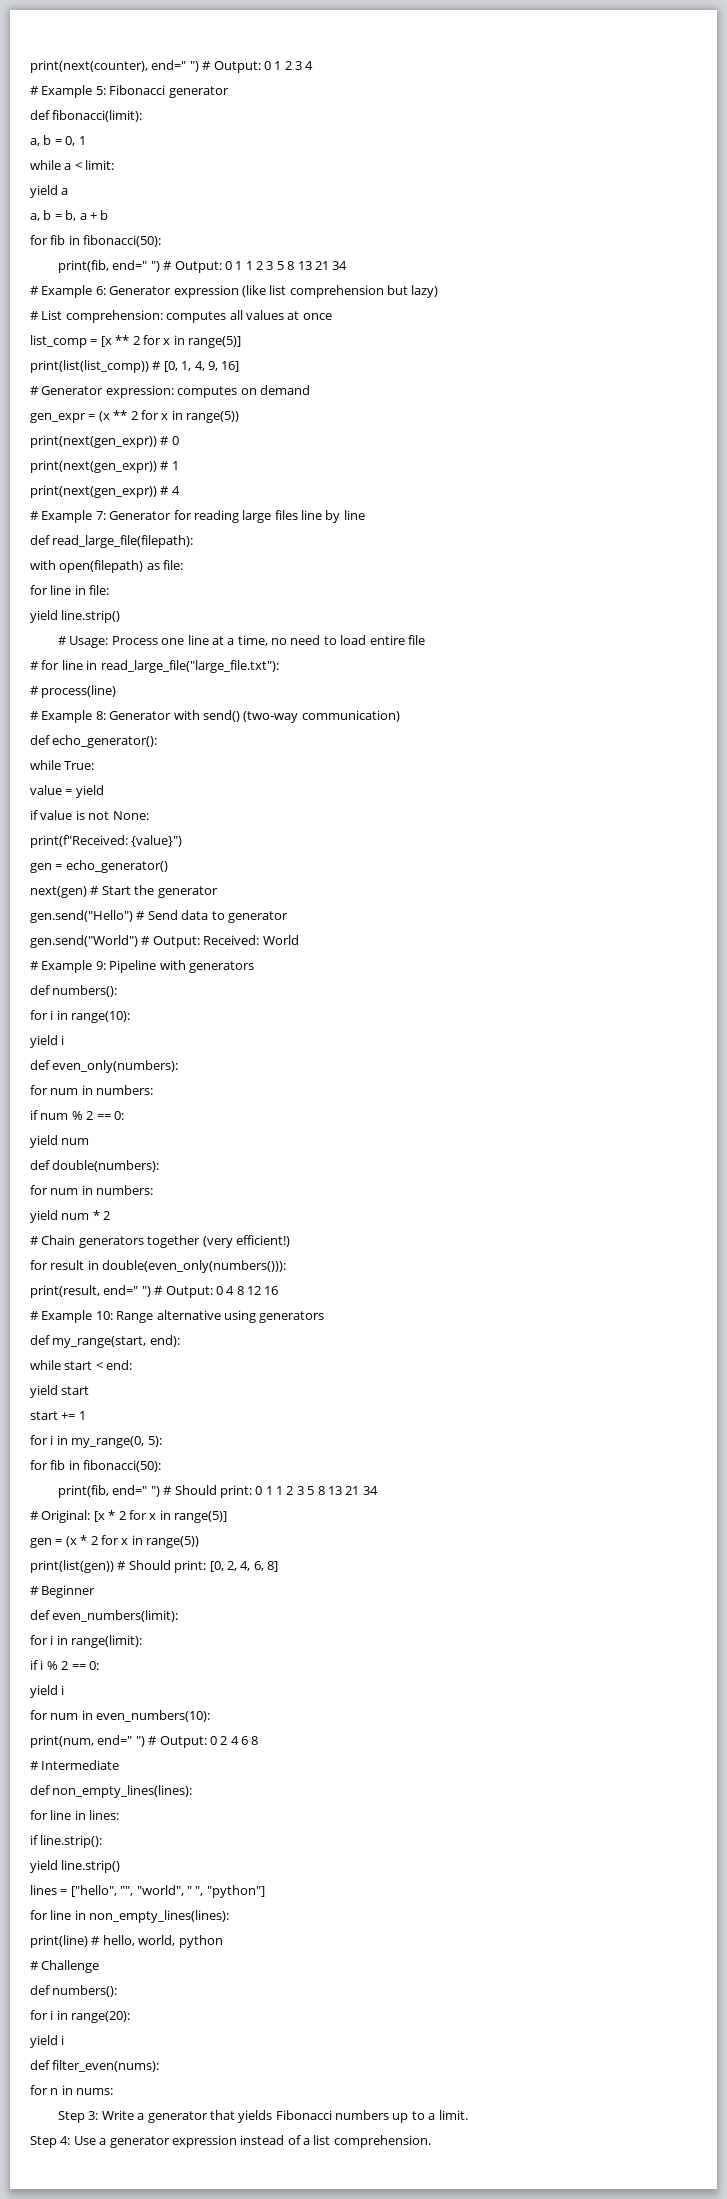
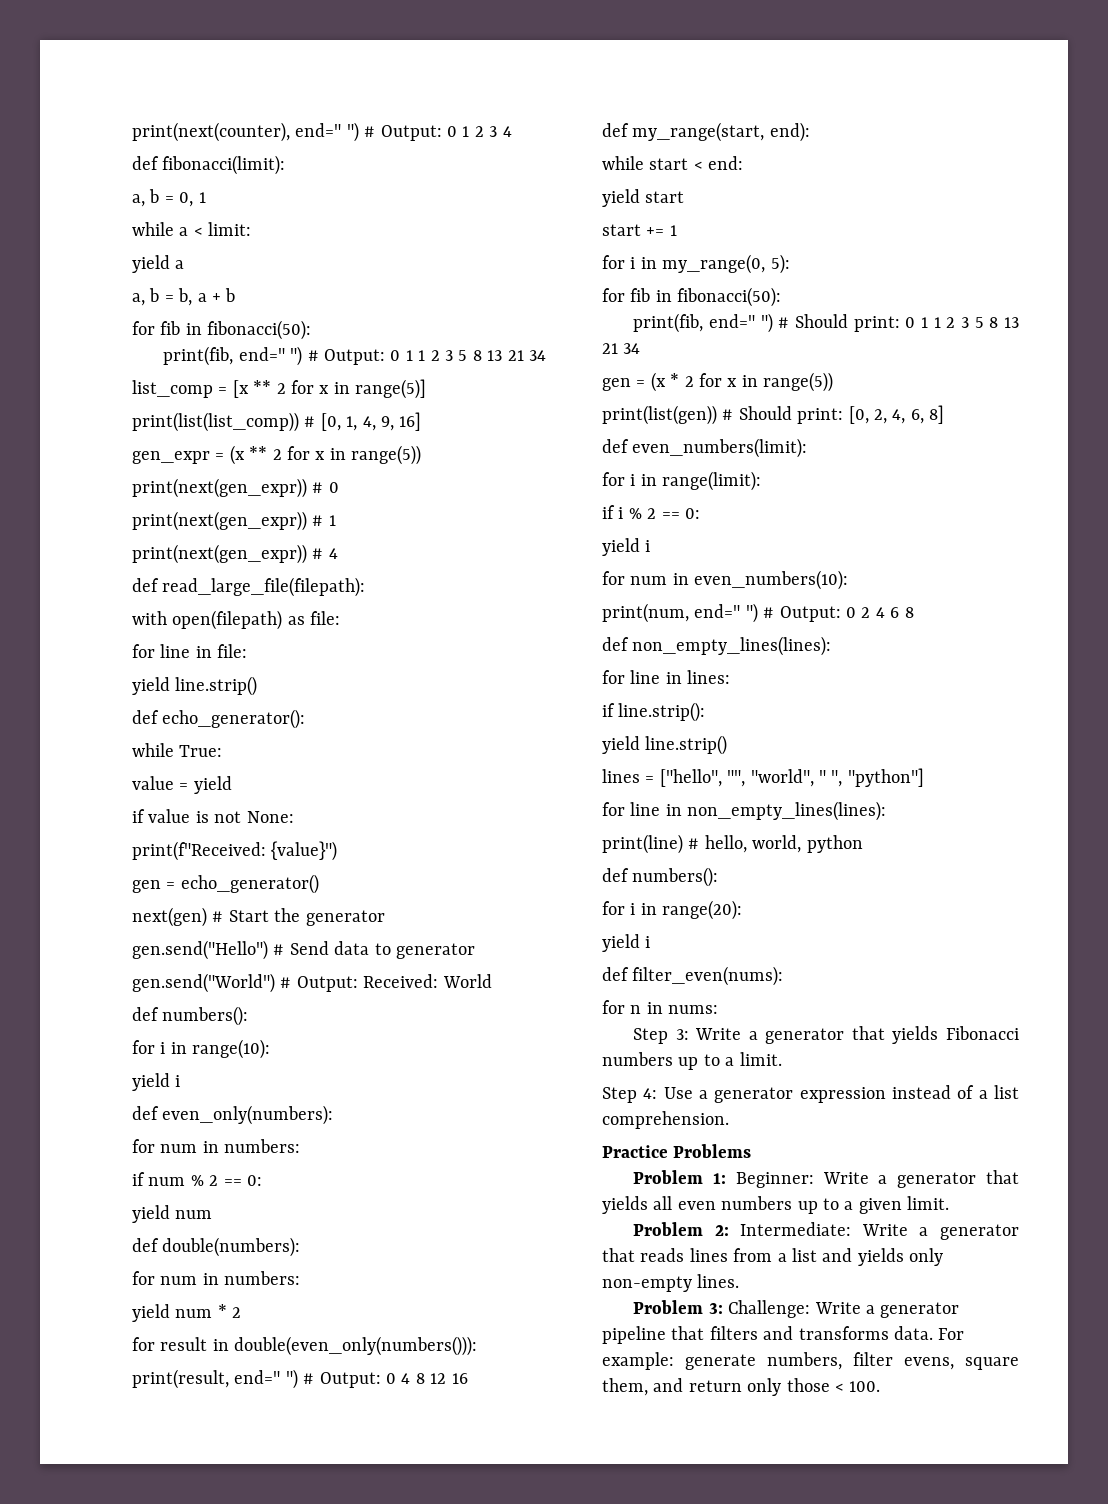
- # Example 5: Fibonacci generator
- # Example 6: Generator expression (like list comprehension but lazy)
- # List comprehension: computes all values at once
- # Generator expression: computes on demand
- # Example 7: Generator for reading large files line by line
- # Usage: Process one line at a time, no need to load entire file
- # for line in read_large_file("large_file.txt"):
- # process(line)
- # Example 8: Generator with send() (two-way communication)
- # Example 9: Pipeline with generators
- # Chain generators together (very efficient!)
- # Example 10: Range alternative using generators
- # Original: [x * 2 for x in range(5)]
- # Beginner
- # Intermediate
- # Challenge
+ Practice Problems
+ Problem 1: Beginner: Write a generator that yields all even numbers up to a given limit.
+ Problem 2: Intermediate: Write a generator that reads lines from a list and yields only non-empty lines.
+ Problem 3: Challenge: Write a generator pipeline that filters and transforms data. For example: generate numbers, filter evens, square them, and return only those < 100.

